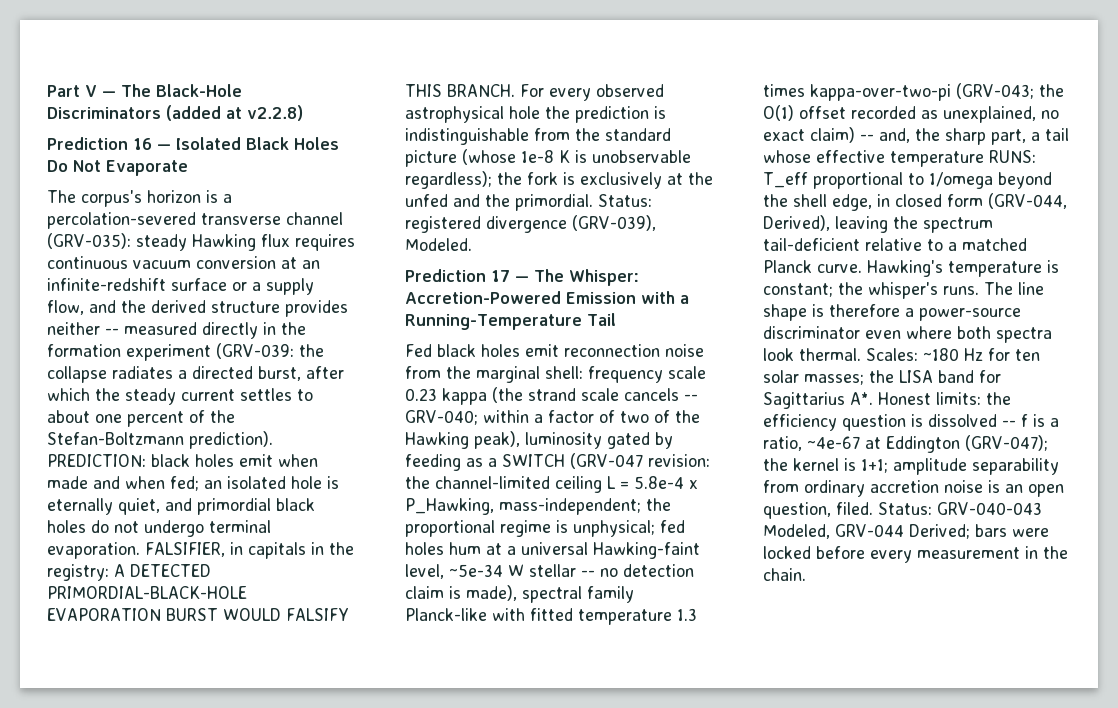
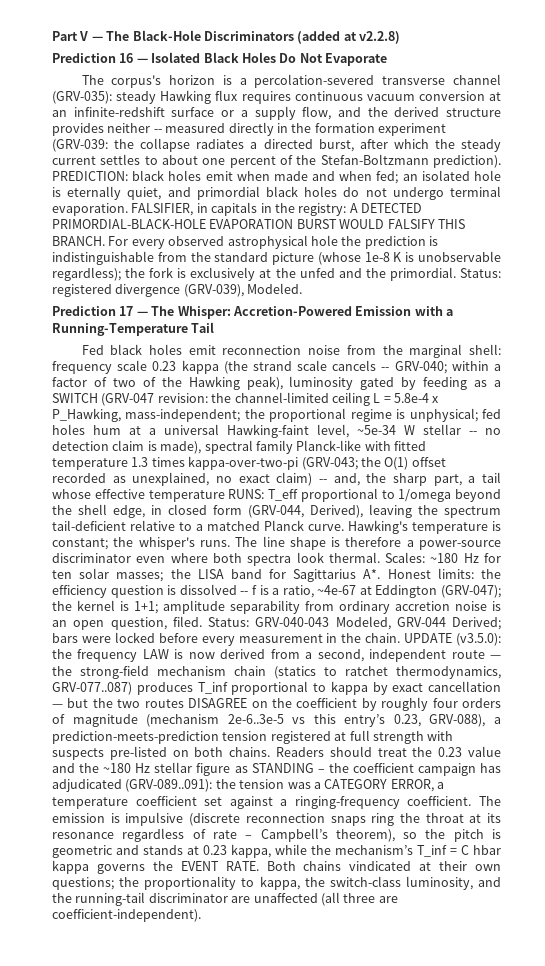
+ UPDATE (v3.5.0): the frequency LAW is now derived from a second, independent route — the strong-field mechanism chain (statics to ratchet thermodynamics, GRV-077..087) produces T_inf proportional to kappa by exact cancellation — but the two routes DISAGREE on the coefficient by roughly four orders of magnitude (mechanism 2e-6..3e-5 vs this entry’s 0.23, GRV-088), a prediction-meets-prediction tension registered at full strength with suspects pre-listed on both chains. Readers should treat the 0.23 value and the ~180 Hz stellar figure as STANDING – the coefficient campaign has adjudicated (GRV-089..091): the tension was a CATEGORY ERROR, a temperature coefficient set against a ringing-frequency coefficient. The emission is impulsive (discrete reconnection snaps ring the throat at its resonance regardless of rate – Campbell’s theorem), so the pitch is geometric and stands at 0.23 kappa, while the mechanism’s T_inf = C hbar kappa governs the EVENT RATE. Both chains vindicated at their own questions; the proportionality to kappa, the switch-class luminosity, and the running-tail discriminator are unaffected (all three are coefficient-independent).

